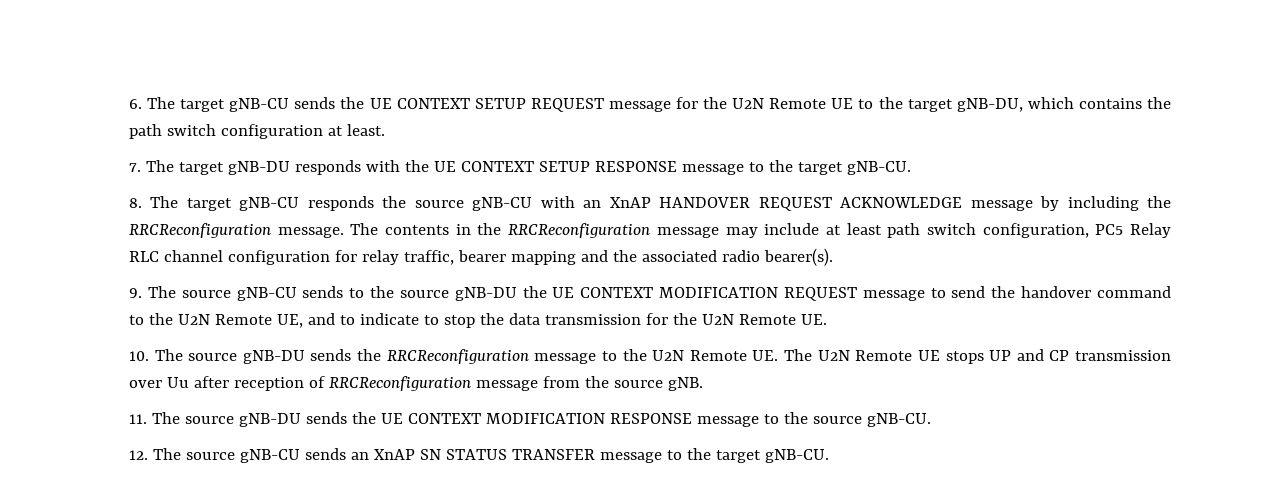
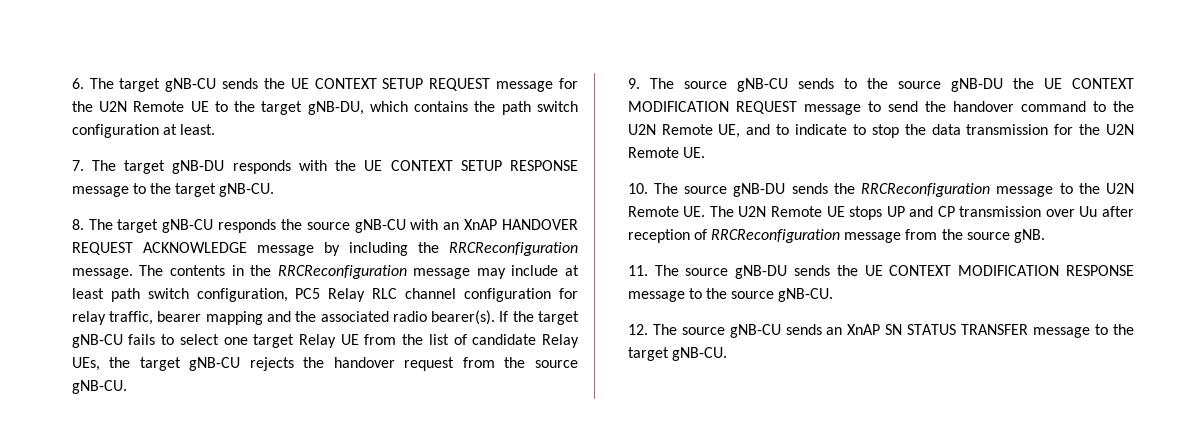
+ If the target gNB-CU fails to select one target Relay UE from the list of candidate Relay UEs, the target gNB-CU rejects the handover request from the source gNB-CU.

